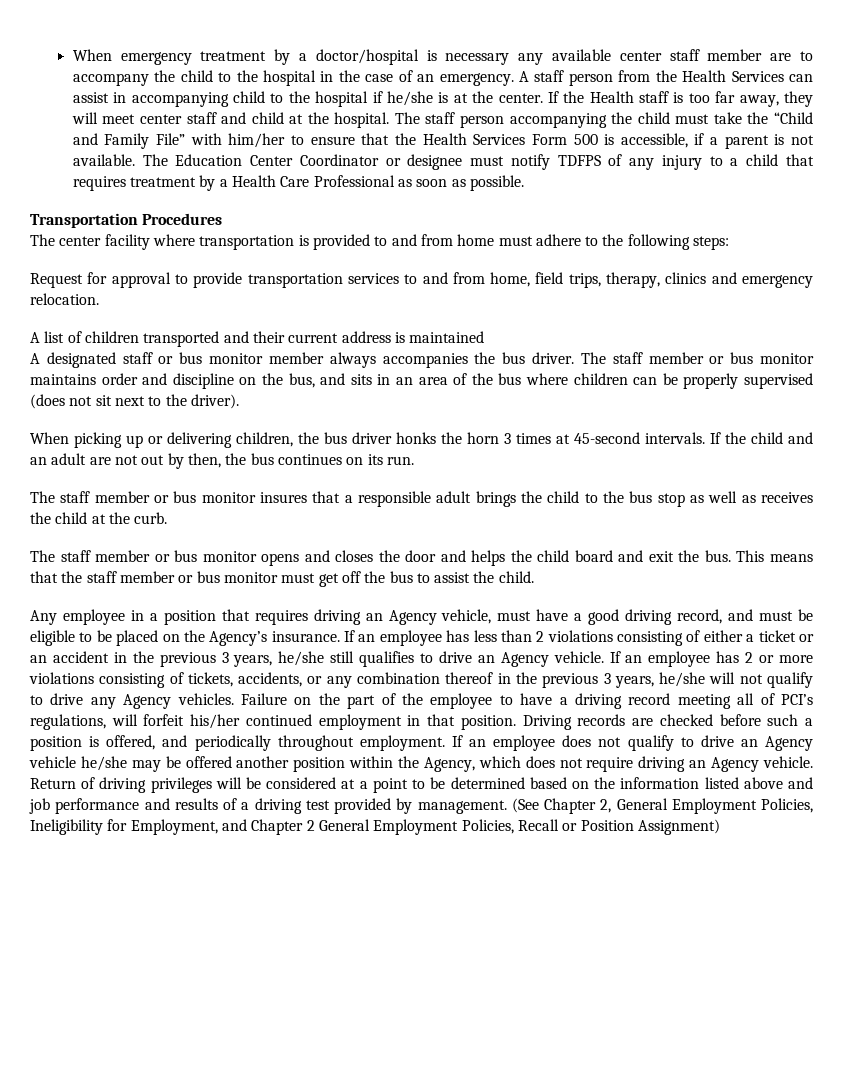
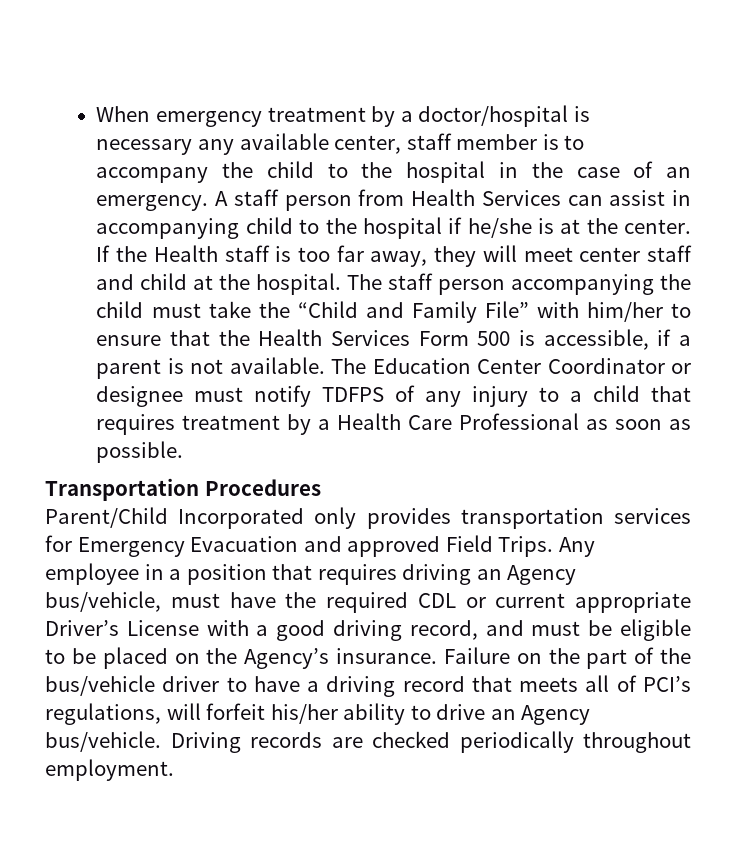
- When emergency treatment by a doctor/hospital is necessary any available center staff member are to accompany the child to the hospital in the case of an emergency.
+ When emergency treatment by a doctor/hospital is necessary any available center, staff member is to accompany the child to the hospital in the case of an emergency.
- A staff person from the Health Services can assist in accompanying child to the hospital if he/she is at the center.
+ A staff person from Health Services can assist in accompanying child to the hospital if he/she is at the center.
- The center facility where transportation is provided to and from home must adhere to the following steps:
- Request for approval to provide transportation services to and from home, field trips, therapy, clinics and emergency relocation.
- A list of children transported and their current address is maintained
- A designated staff or bus monitor member always accompanies the bus driver. The staff member or bus monitor maintains order and discipline on the bus, and sits in an area of the bus where children can be properly supervised (does not sit next to the driver).
- When picking up or delivering children, the bus driver honks the horn 3 times at 45-second intervals. If the child and an adult are not out by then, the bus continues on its run.
- The staff member or bus monitor insures that a responsible adult brings the child to the bus stop as well as receives the child at the curb.
- The staff member or bus monitor opens and closes the door and helps the child board and exit the bus. This means that the staff member or bus monitor must get off the bus to assist the child.
- Any employee in a position that requires driving an Agency vehicle, must have a good driving record, and must be eligible to be placed on the Agency’s insurance.
+ Parent/Child Incorporated only provides transportation services for Emergency Evacuation and approved Field Trips. Any employee in a position that requires driving an Agency bus/vehicle, must have the required CDL or current appropriate Driver’s License with a good driving record, and must be eligible to be placed on the Agency’s insurance.
- If an employee has less than 2 violations consisting of either a ticket or an accident in the previous 3 years, he/she still qualifies to drive an Agency vehicle. If an employee has 2 or more violations consisting of tickets, accidents, or any combination thereof in the previous 3 years, he/she will not qualify to drive any Agency vehicles.
- Failure on the part of the employee to have a driving record meeting all of PCI’s regulations, will forfeit his/her continued employment in that position. Driving records are checked before such a position is offered, and periodically throughout employment. If an employee does not qualify to drive an Agency vehicle he/she may be offered another position within the Agency, which does not require driving an Agency vehicle. Return of driving privileges will be considered at a point to be determined based on the information listed above and job performance and results of a driving test provided by management. (See Chapter 2, General Employment Policies, Ineligibility for Employment, and Chapter 2 General Employment Policies, Recall or Position Assignment)
+ Failure on the part of the bus/vehicle driver to have a driving record that meets all of PCI’s regulations, will forfeit his/her ability to drive an Agency bus/vehicle. Driving records are checked periodically throughout employment.

